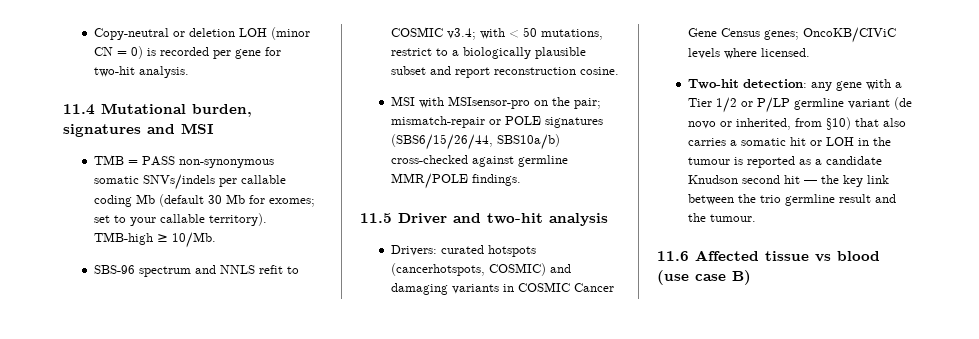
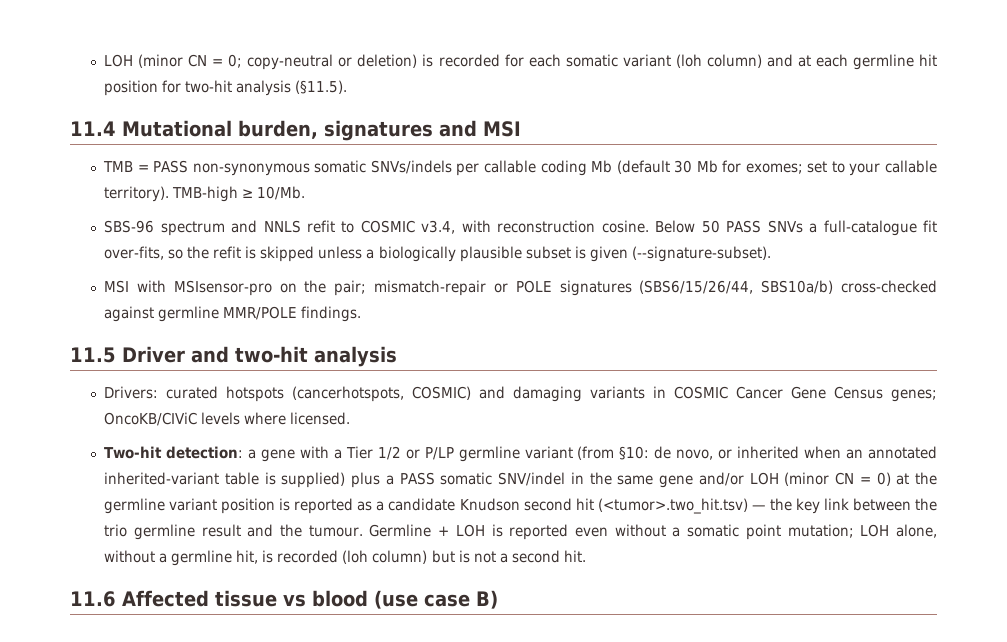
- Copy-neutral or deletion LOH (minor CN = 0) is recorded per gene for two-hit analysis.
+ LOH (minor CN = 0; copy-neutral or deletion) is recorded for each somatic variant (loh column) and at each germline hit position for two-hit analysis (§11.5).
- SBS-96 spectrum and NNLS refit to COSMIC v3.4; with < 50 mutations, restrict to a biologically plausible subset and report reconstruction cosine.
+ SBS-96 spectrum and NNLS refit to COSMIC v3.4, with reconstruction cosine. Below 50 PASS SNVs a full-catalogue fit over-fits, so the refit is skipped unless a biologically plausible subset is given (--signature-subset).
- Two-hit detection: any gene with a Tier 1/2 or P/LP germline variant (de novo or inherited, from §10) that also carries a somatic hit or LOH in the tumour is reported as a candidate Knudson second hit — the key link between the trio germline result and the tumour.
+ Two-hit detection: a gene with a Tier 1/2 or P/LP germline variant (from §10: de novo, or inherited when an annotated inherited-variant table is supplied) plus a PASS somatic SNV/indel in the same gene and/or LOH (minor CN = 0) at the germline variant position is reported as a candidate Knudson second hit (<tumor>.two_hit.tsv) — the key link between the trio germline result and the tumour. Germline + LOH is reported even without a somatic point mutation; LOH alone, without a germline hit, is recorded (loh column) but is not a second hit.

